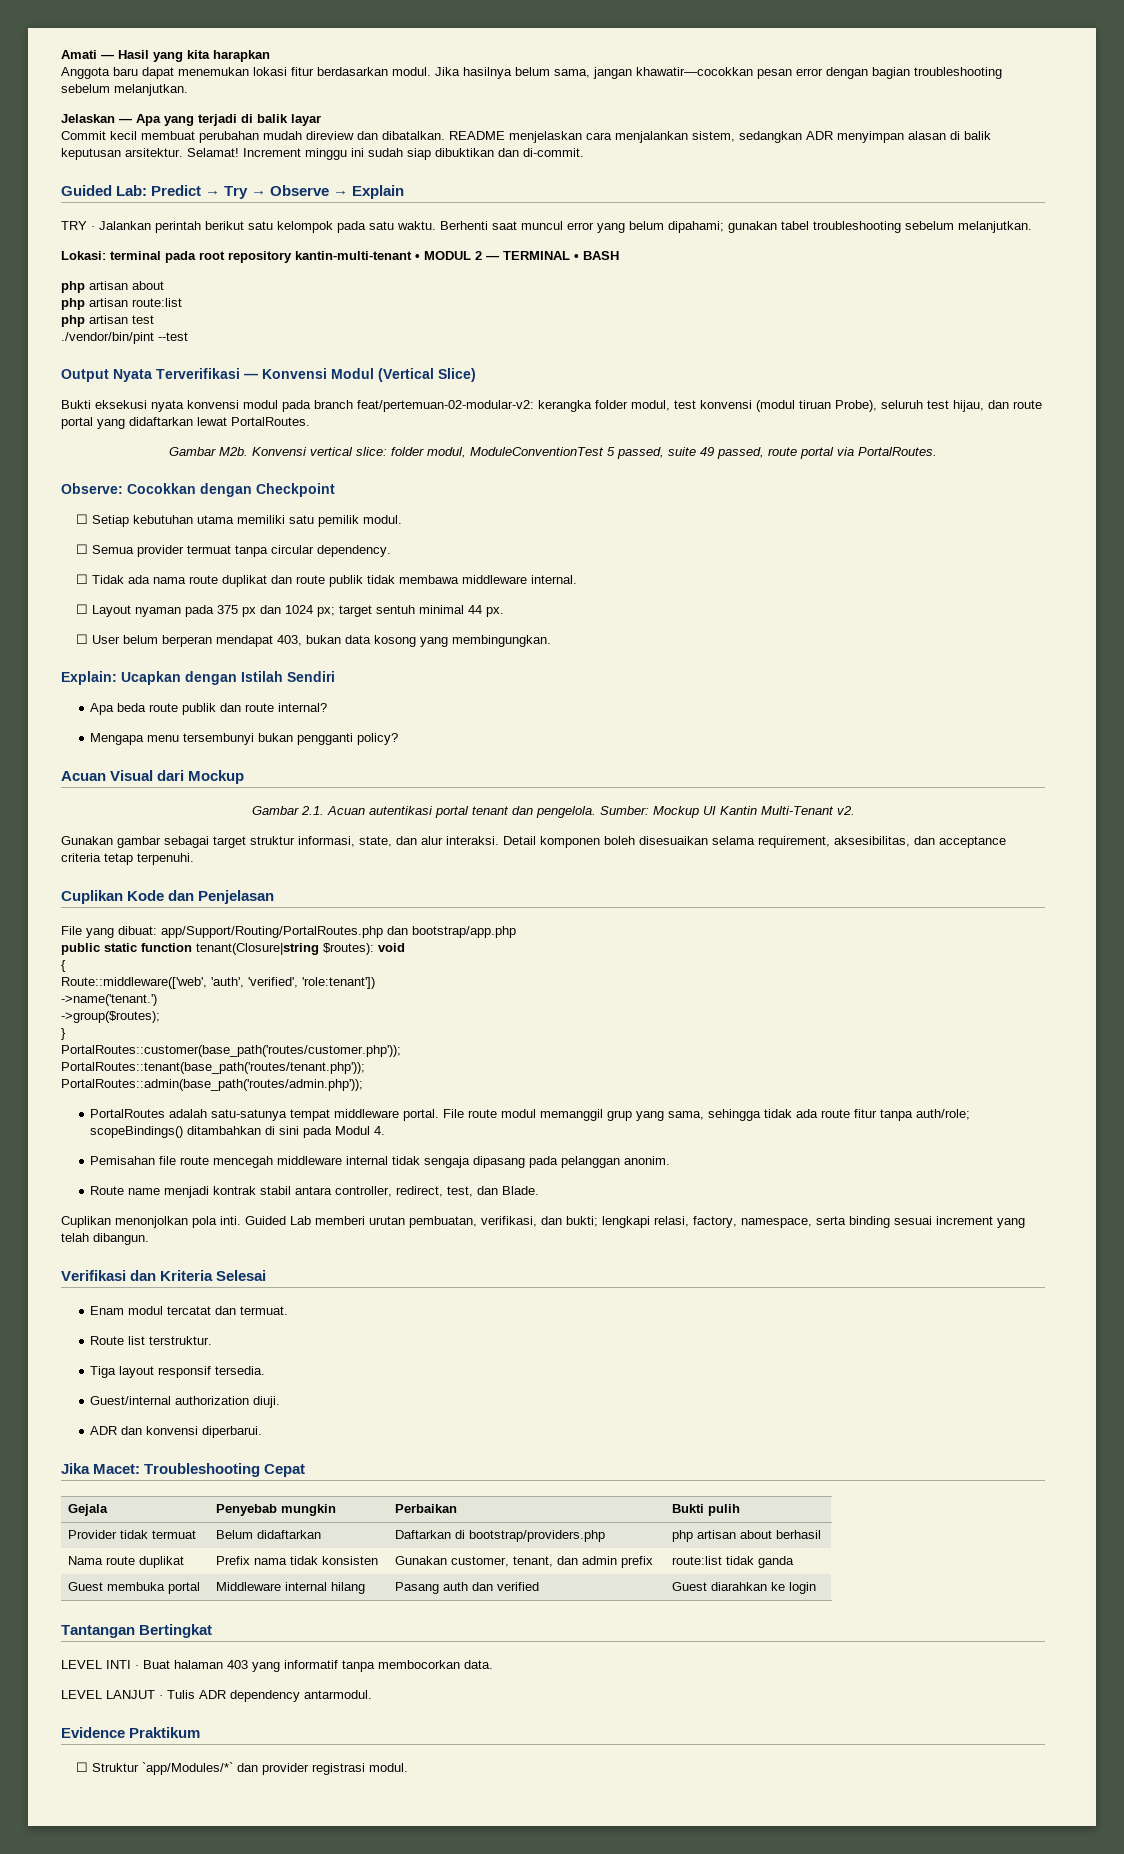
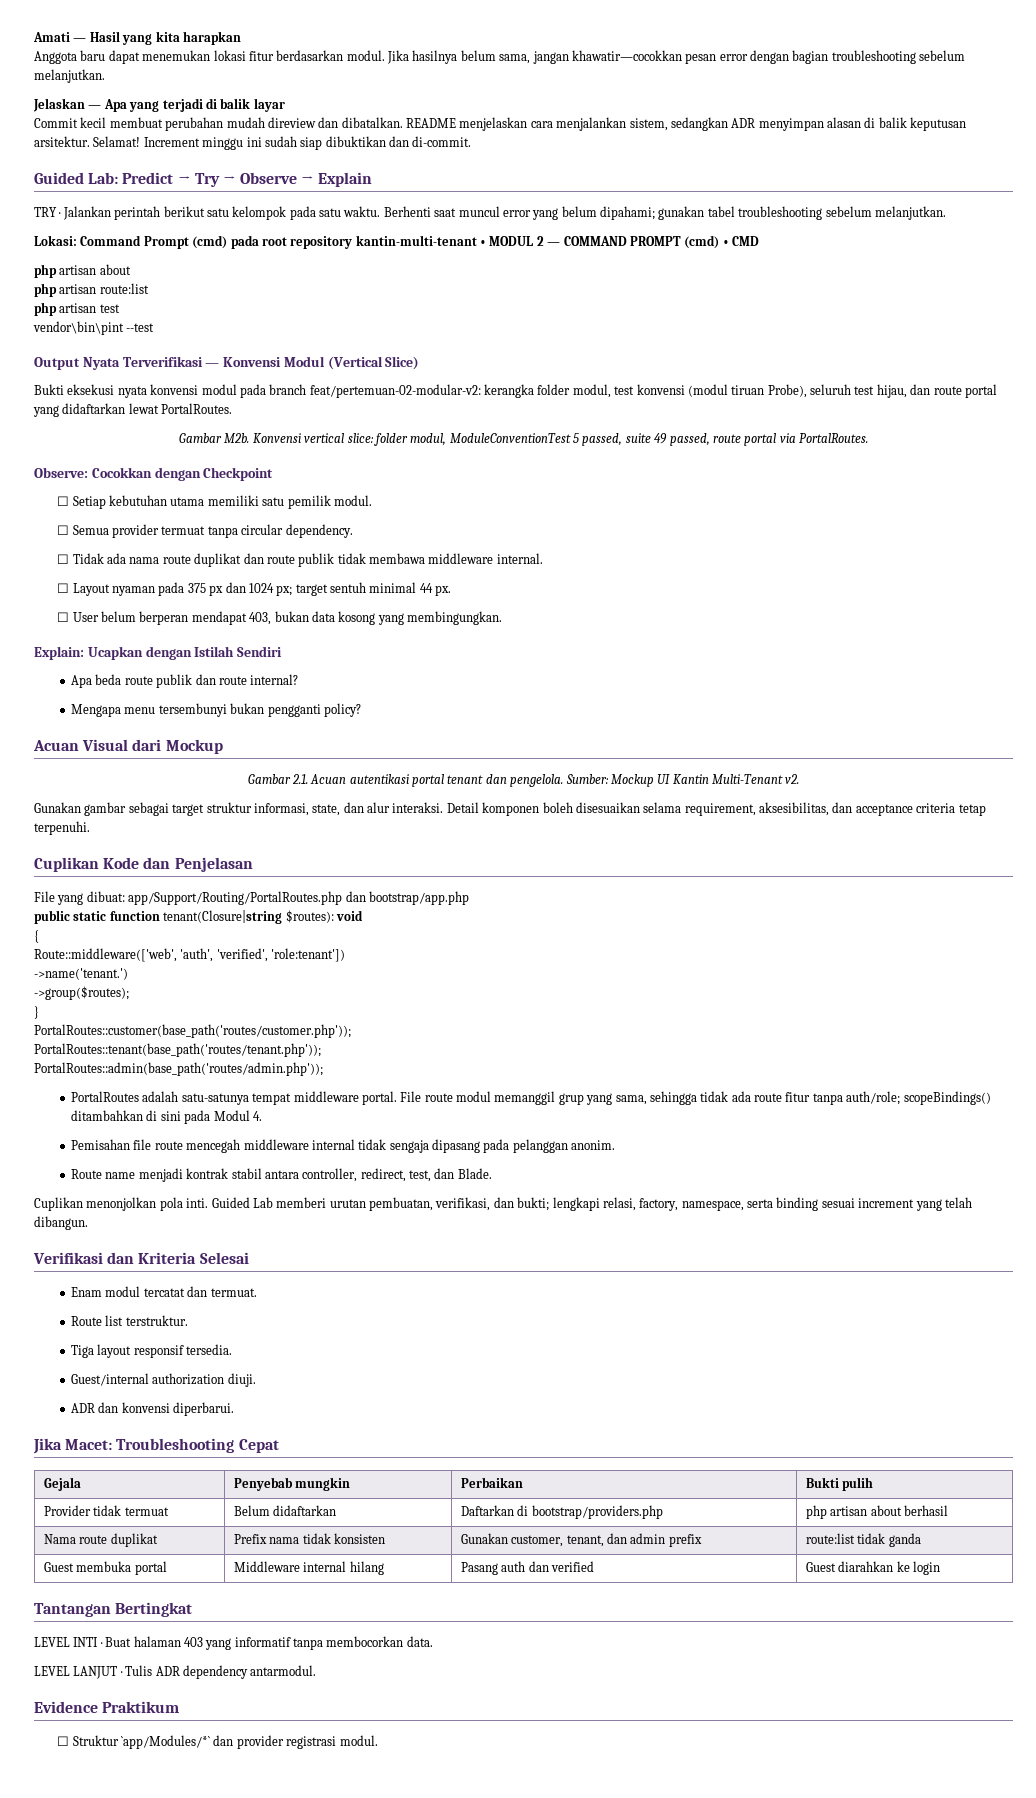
- Lokasi: terminal pada root repository kantin-multi-tenant • MODUL 2 — TERMINAL • BASH
+ Lokasi: Command Prompt (cmd) pada root repository kantin-multi-tenant • MODUL 2 — COMMAND PROMPT (cmd) • CMD
- ./vendor/bin/pint --test
+ vendor\bin\pint --test

